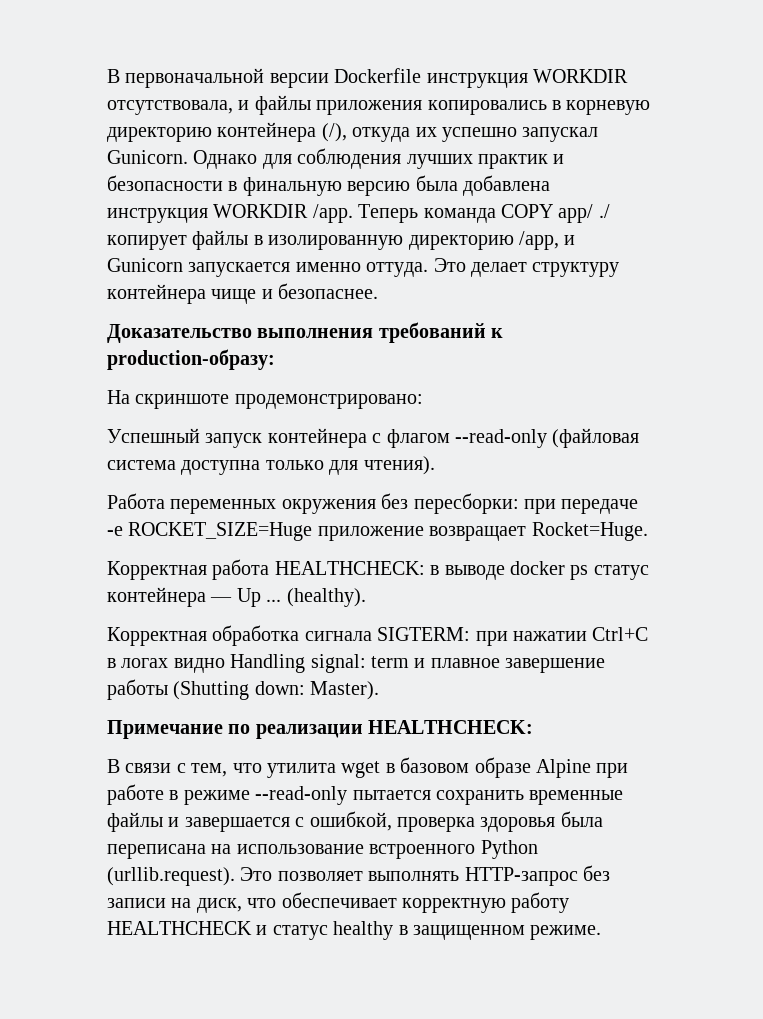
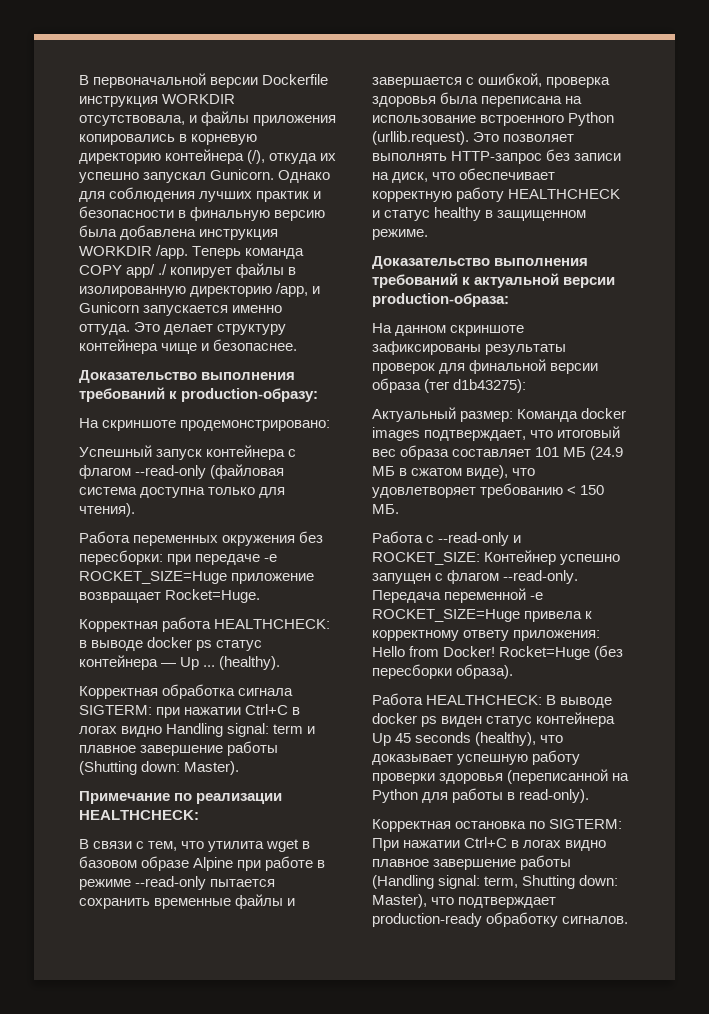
+ Доказательство выполнения требований к актуальной версии production-образа:
+ На данном скриншоте зафиксированы результаты проверок для финальной версии образа (тег d1b43275):
+ Актуальный размер: Команда docker images подтверждает, что итоговый вес образа составляет 101 МБ (24.9 МБ в сжатом виде), что удовлетворяет требованию < 150 МБ.
+ Работа с --read-only и ROCKET_SIZE: Контейнер успешно запущен с флагом --read-only. Передача переменной -e ROCKET_SIZE=Huge привела к корректному ответу приложения: Hello from Docker! Rocket=Huge (без пересборки образа).
+ Работа HEALTHCHECK: В выводе docker ps виден статус контейнера Up 45 seconds (healthy), что доказывает успешную работу проверки здоровья (переписанной на Python для работы в read-only).
+ Корректная остановка по SIGTERM: При нажатии Ctrl+C в логах видно плавное завершение работы (Handling signal: term, Shutting down: Master), что подтверждает production-ready обработку сигналов.

